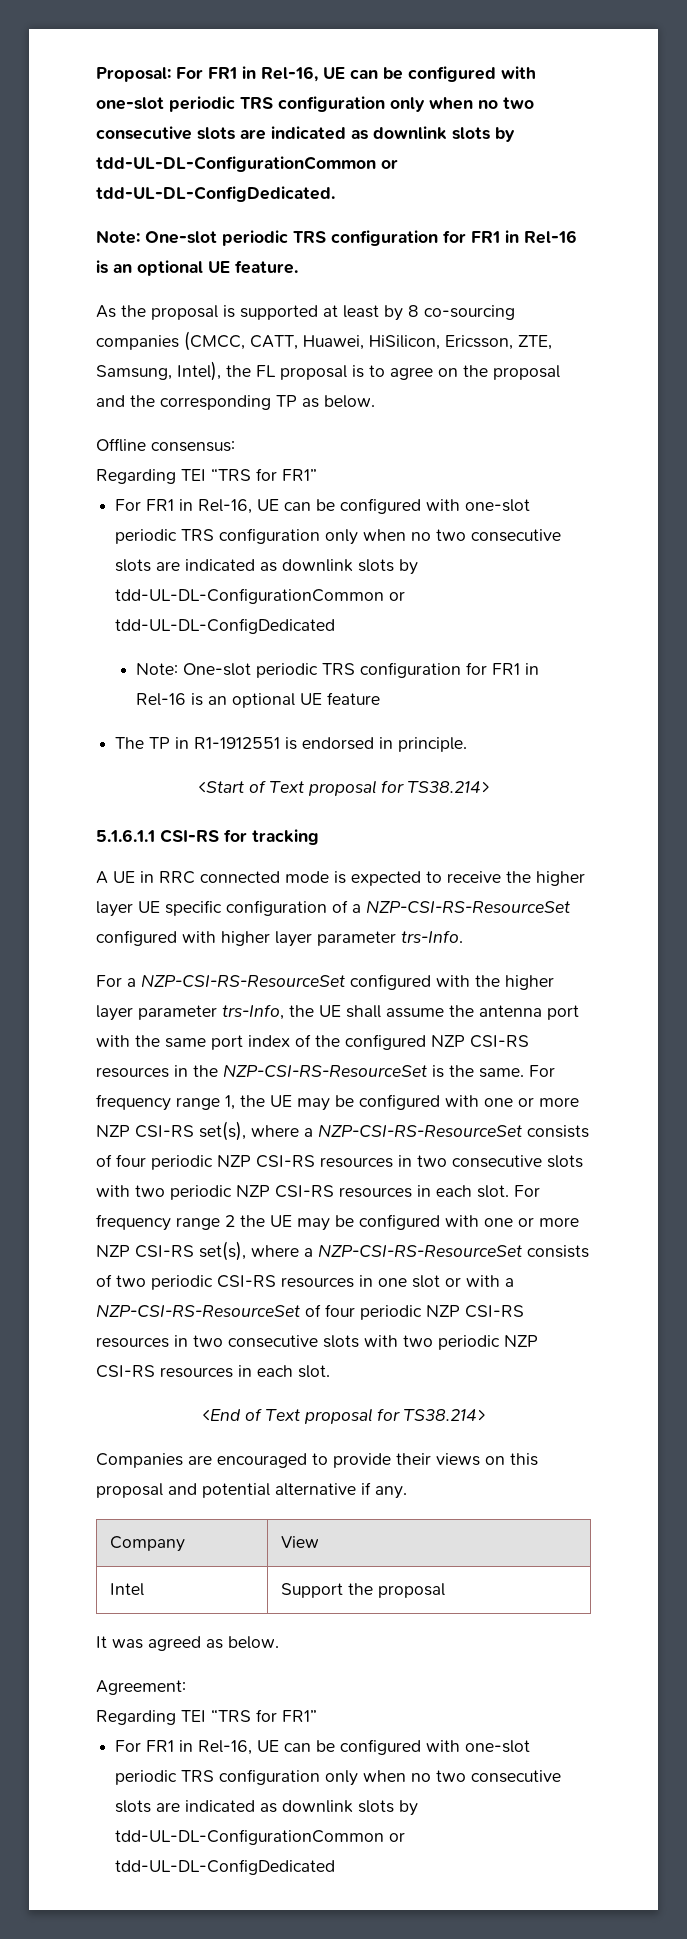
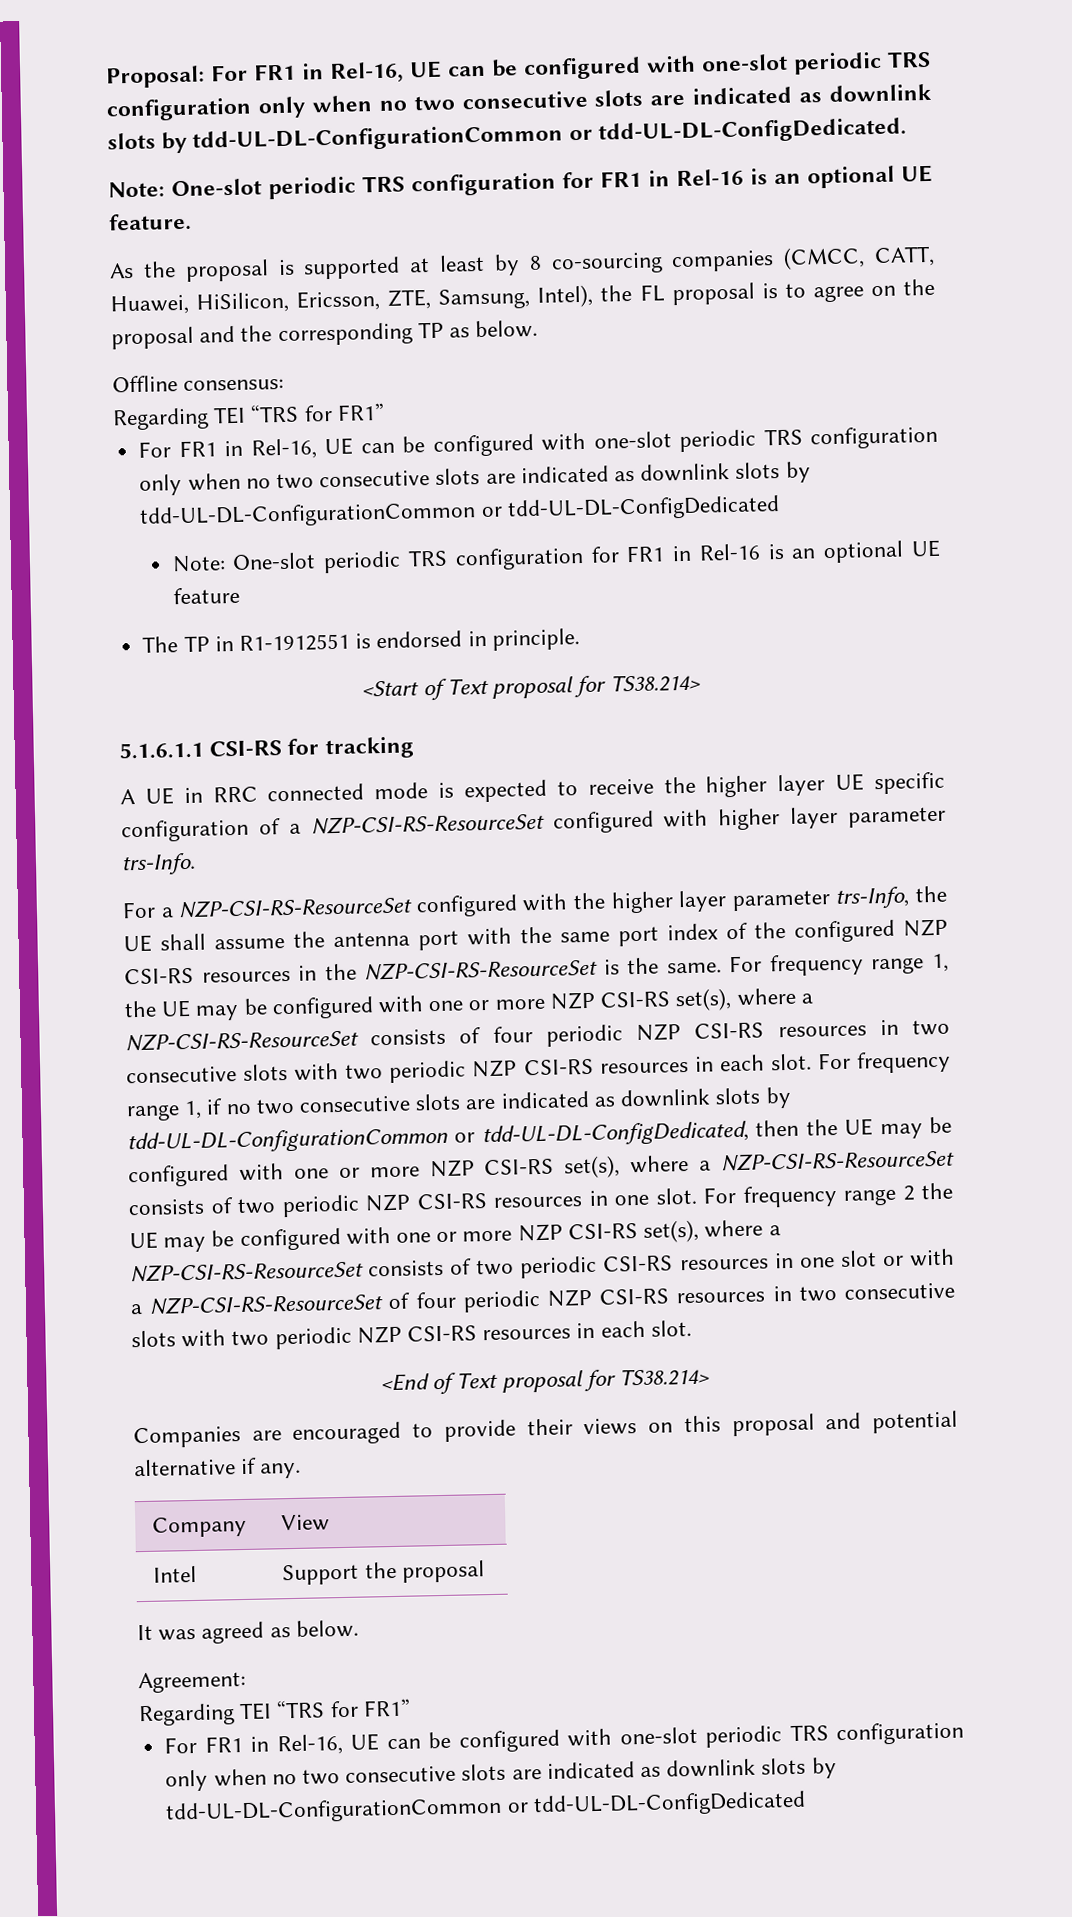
- For frequency range 2 the UE may be configured with one or more NZP CSI-RS set(s), where a NZP-CSI-RS-ResourceSet consists of two periodic CSI-RS resources in one slot or with a NZP-CSI-RS-ResourceSet of four periodic NZP CSI-RS resources in two consecutive slots with two periodic NZP CSI-RS resources in each slot.
+ For frequency range 1, if no two consecutive slots are indicated as downlink slots by tdd-UL-DL-ConfigurationCommon or tdd-UL-DL-ConfigDedicated, then the UE may be configured with one or more NZP CSI-RS set(s), where a NZP-CSI-RS-ResourceSet consists of two periodic NZP CSI-RS resources in one slot. For frequency range 2 the UE may be configured with one or more NZP CSI-RS set(s), where a NZP-CSI-RS-ResourceSet consists of two periodic CSI-RS resources in one slot or with a NZP-CSI-RS-ResourceSet of four periodic NZP CSI-RS resources in two consecutive slots with two periodic NZP CSI-RS resources in each slot.

